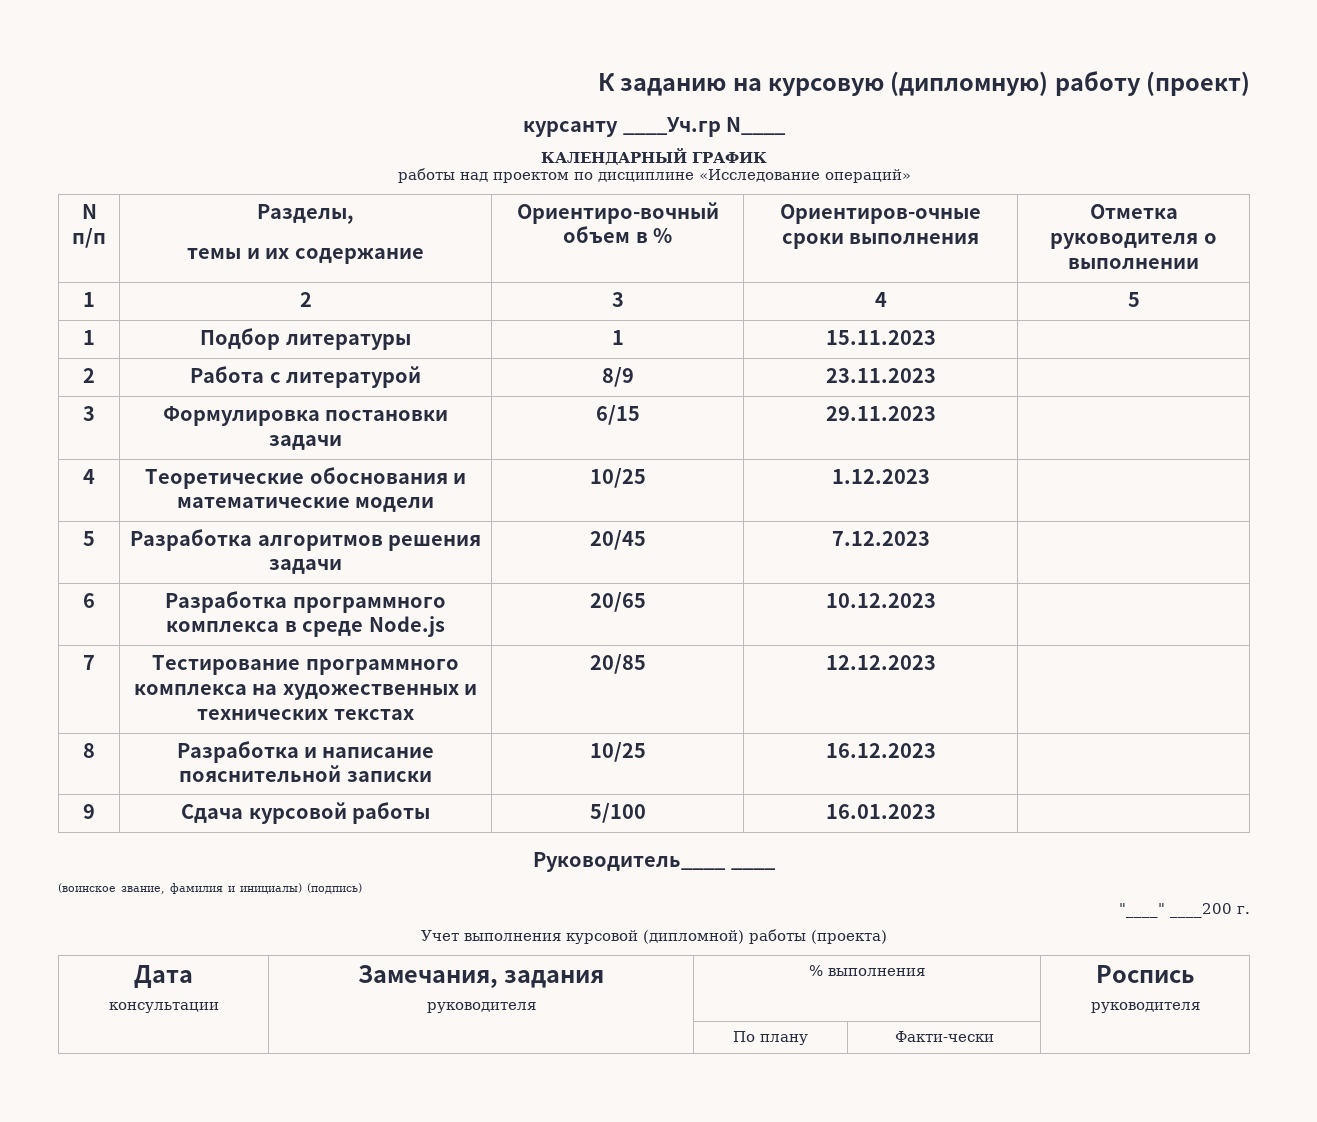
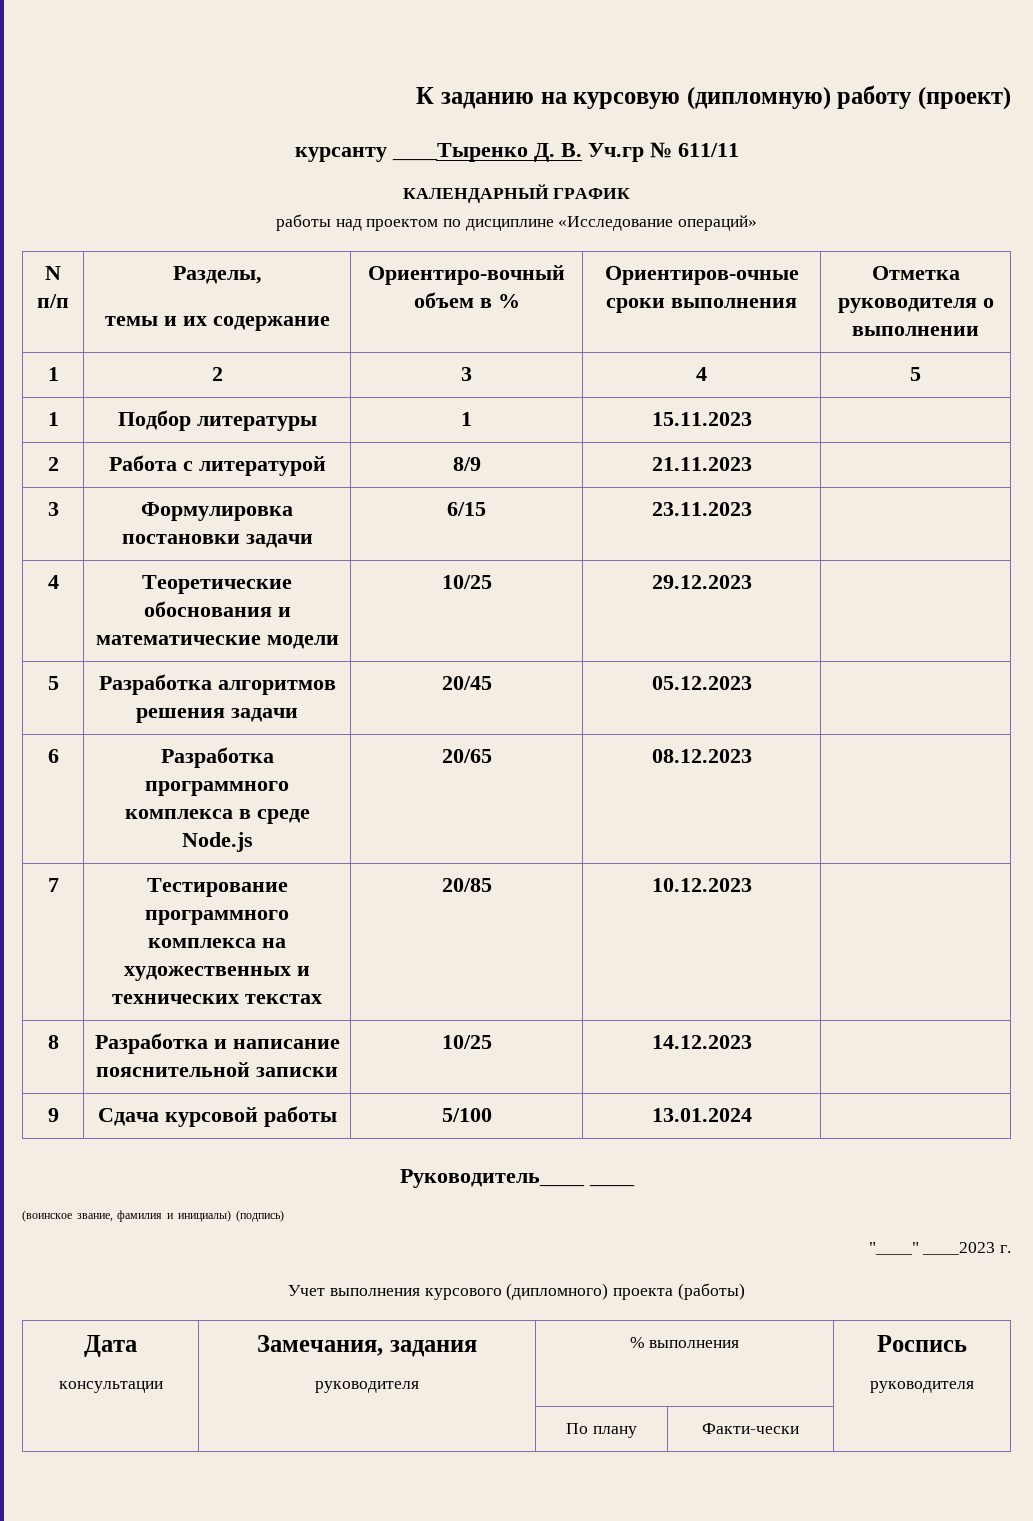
- курсанту ____Уч.гр N____
+ курсанту ____Тыренко Д. В. Уч.гр № 611/11
- 2 | Работа с литературой | 8/9 | 23.11.2023 |
+ 2 | Работа с литературой | 8/9 | 21.11.2023 |
- 3 | Формулировка постановки задачи | 6/15 | 29.11.2023 |
+ 3 | Формулировка постановки задачи | 6/15 | 23.11.2023 |
- 4 | Теоретические обоснования и математические модели | 10/25 | 1.12.2023 |
+ 4 | Теоретические обоснования и математические модели | 10/25 | 29.12.2023 |
- 5 | Разработка алгоритмов решения задачи | 20/45 | 7.12.2023 |
+ 5 | Разработка алгоритмов решения задачи | 20/45 | 05.12.2023 |
- 6 | Разработка программного комплекса в среде Node.js | 20/65 | 10.12.2023 |
+ 6 | Разработка программного комплекса в среде Node.js | 20/65 | 08.12.2023 |
- 7 | Тестирование программного комплекса на художественных и технических текстах | 20/85 | 12.12.2023 |
+ 7 | Тестирование программного комплекса на художественных и технических текстах | 20/85 | 10.12.2023 |
- 8 | Разработка и написание пояснительной записки | 10/25 | 16.12.2023 |
+ 8 | Разработка и написание пояснительной записки | 10/25 | 14.12.2023 |
- 9 | Сдача курсовой работы | 5/100 | 16.01.2023 |
+ 9 | Сдача курсовой работы | 5/100 | 13.01.2024 |
- "____" ____200 г.
+ "____" ____2023 г.
- Учет выполнения курсовой (дипломной) работы (проекта)
+ Учет выполнения курсового (дипломного) проекта (работы)

